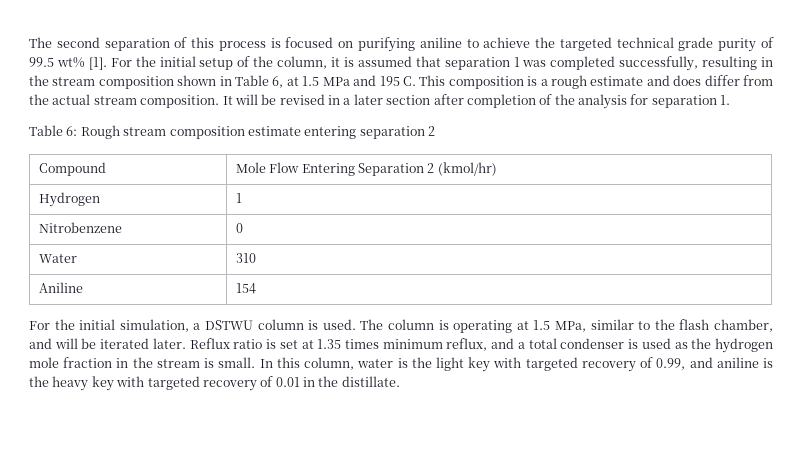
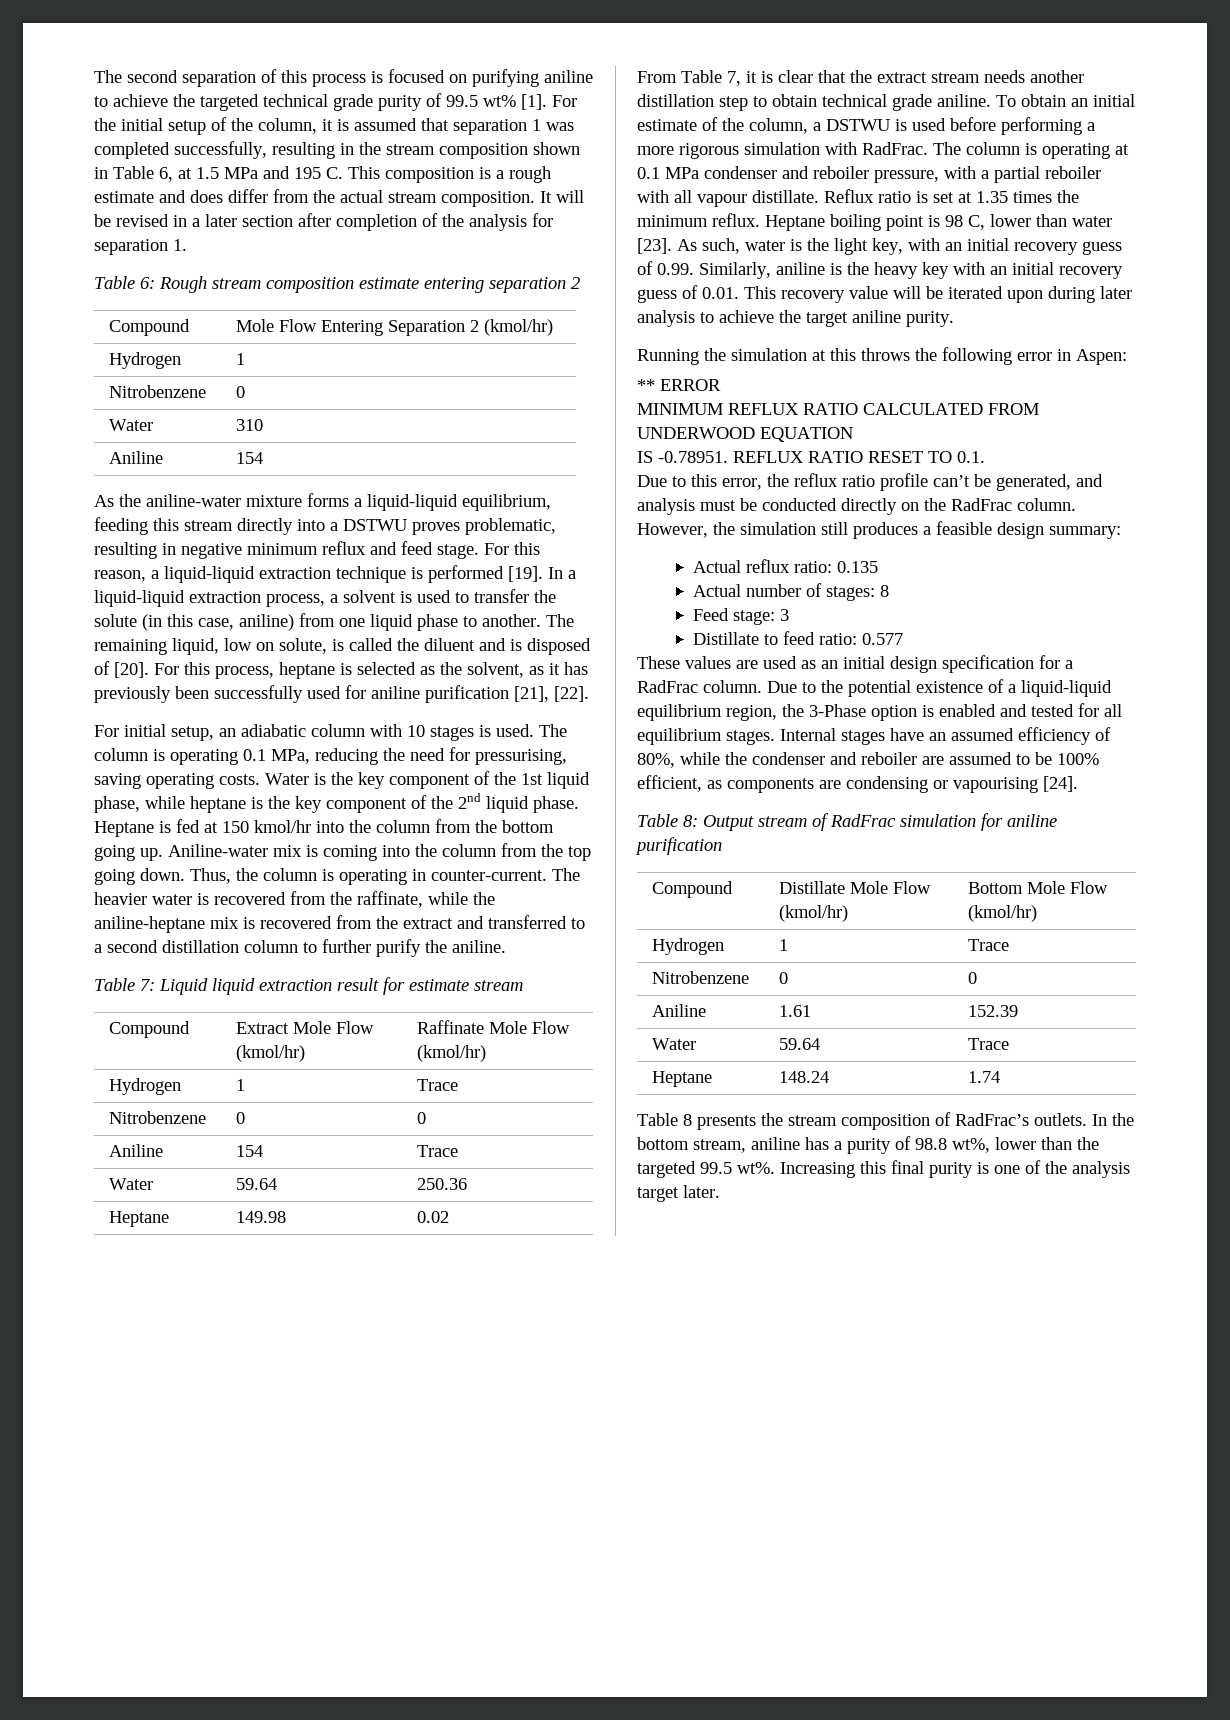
- For the initial simulation, a DSTWU column is used.
+ As the aniline-water mixture forms a liquid-liquid equilibrium, feeding this stream directly into a DSTWU proves problematic, resulting in negative minimum reflux and feed stage. For this reason, a liquid-liquid extraction technique is performed [19]. In a liquid-liquid extraction process, a solvent is used to transfer the solute (in this case, aniline) from one liquid phase to another. The remaining liquid, low on solute, is called the diluent and is disposed of [20]. For this process, heptane is selected as the solvent, as it has previously been successfully used for aniline purification [21], [22].
+ For initial setup, an adiabatic column with 10 stages is used.
- The column is operating at 1.5 MPa, similar to the flash chamber, and will be iterated later.
+ The column is operating 0.1 MPa, reducing the need for pressurising, saving operating costs. Water is the key component of the 1st liquid phase, while heptane is the key component of the 2nd liquid phase. Heptane is fed at 150 kmol/hr into the column from the bottom going up. Aniline-water mix is coming into the column from the top going down. Thus, the column is operating in counter-current. The heavier water is recovered from the raffinate, while the aniline-heptane mix is recovered from the extract and transferred to a second distillation column to further purify the aniline.
+ Table 7: Liquid liquid extraction result for estimate stream
+ Compound | Extract Mole Flow (kmol/hr) | Raffinate Mole Flow (kmol/hr)
+ Hydrogen | 1 | Trace
+ Nitrobenzene | 0 | 0
+ Aniline | 154 | Trace
+ Water | 59.64 | 250.36
+ Heptane | 149.98 | 0.02
+ From Table 7, it is clear that the extract stream needs another distillation step to obtain technical grade aniline. To obtain an initial estimate of the column, a DSTWU is used before performing a more rigorous simulation with RadFrac. The column is operating at 0.1 MPa condenser and reboiler pressure, with a partial reboiler with all vapour distillate.
- Reflux ratio is set at 1.35 times minimum reflux, and a total condenser is used as the hydrogen mole fraction in the stream is small. In this column, water is the light key with targeted recovery of 0.99, and aniline is the heavy key with targeted recovery of 0.01 in the distillate.
+ Reflux ratio is set at 1.35 times the minimum reflux. Heptane boiling point is 98 C, lower than water [23]. As such, water is the light key, with an initial recovery guess of 0.99. Similarly, aniline is the heavy key with an initial recovery guess of 0.01. This recovery value will be iterated upon during later analysis to achieve the target aniline purity.
+ Running the simulation at this throws the following error in Aspen:
+ ** ERROR
+ MINIMUM REFLUX RATIO CALCULATED FROM UNDERWOOD EQUATION
+ IS -0.78951. REFLUX RATIO RESET TO 0.1.
+ Due to this error, the reflux ratio profile can’t be generated, and analysis must be conducted directly on the RadFrac column. However, the simulation still produces a feasible design summary:
+ Actual reflux ratio: 0.135
+ Actual number of stages: 8
+ Feed stage: 3
+ Distillate to feed ratio: 0.577
+ These values are used as an initial design specification for a RadFrac column. Due to the potential existence of a liquid-liquid equilibrium region, the 3-Phase option is enabled and tested for all equilibrium stages. Internal stages have an assumed efficiency of 80%, while the condenser and reboiler are assumed to be 100% efficient, as components are condensing or vapourising [24].
+ Table 8: Output stream of RadFrac simulation for aniline purification
+ Compound | Distillate Mole Flow (kmol/hr) | Bottom Mole Flow (kmol/hr)
+ Hydrogen | 1 | Trace
+ Nitrobenzene | 0 | 0
+ Aniline | 1.61 | 152.39
+ Water | 59.64 | Trace
+ Heptane | 148.24 | 1.74
+ Table 8 presents the stream composition of RadFrac’s outlets. In the bottom stream, aniline has a purity of 98.8 wt%, lower than the targeted 99.5 wt%. Increasing this final purity is one of the analysis target later.

